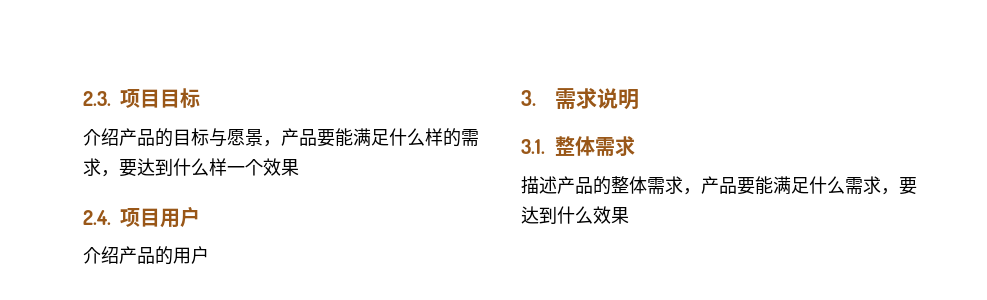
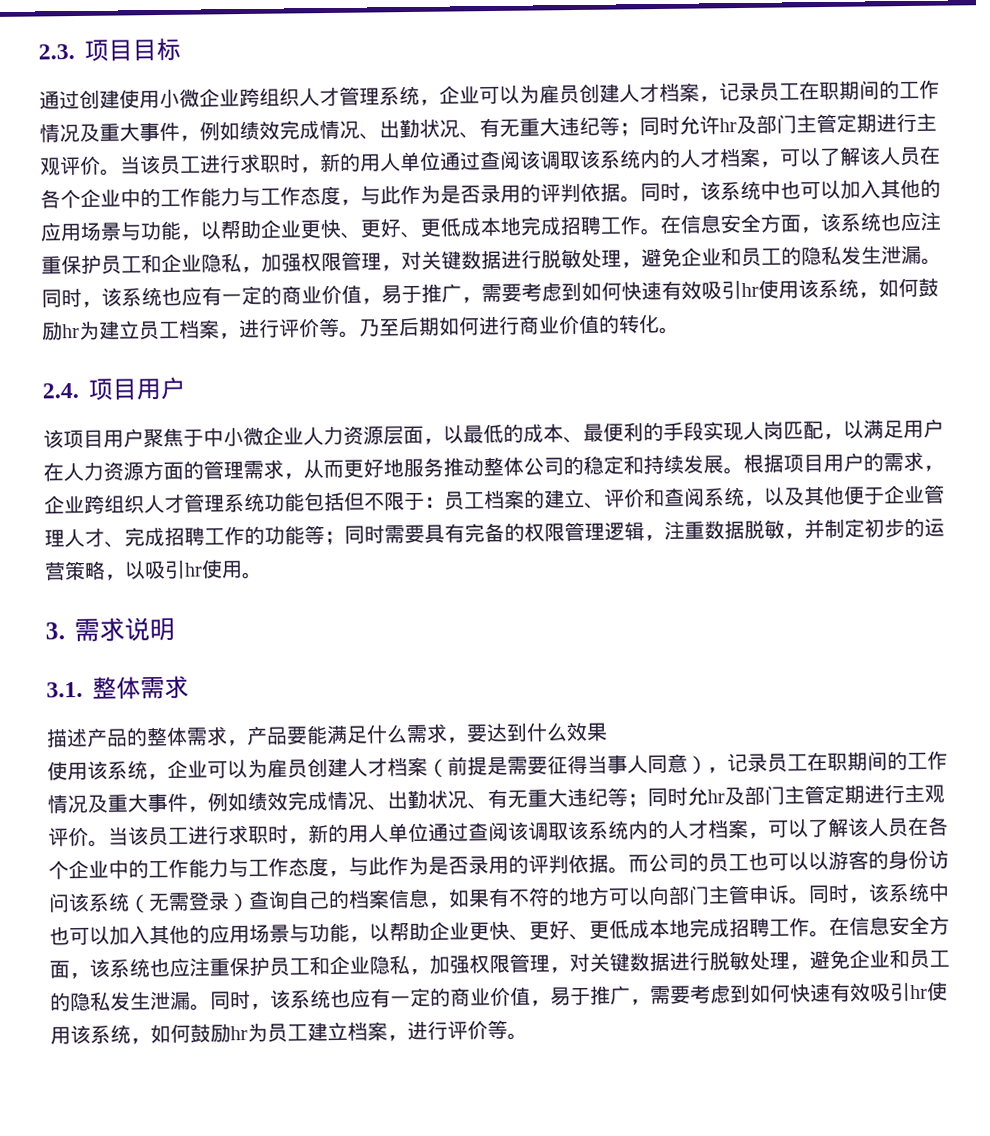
- 介绍产品的目标与愿景，产品要能满足什么样的需求，要达到什么样一个效果
+ 通过创建使用小微企业跨组织人才管理系统，企业可以为雇员创建人才档案，记录员工在职期间的工作情况及重大事件，例如绩效完成情况、出勤状况、有无重大违纪等；同时允许hr及部门主管定期进行主观评价。当该员工进行求职时，新的用人单位通过查阅该调取该系统内的人才档案，可以了解该人员在各个企业中的工作能力与工作态度，与此作为是否录用的评判依据。同时，该系统中也可以加入其他的应用场景与功能，以帮助企业更快、更好、更低成本地完成招聘工作。在信息安全方面，该系统也应注重保护员工和企业隐私，加强权限管理，对关键数据进行脱敏处理，避免企业和员工的隐私发生泄漏。同时，该系统也应有一定的商业价值，易于推广，需要考虑到如何快速有效吸引hr使用该系统，如何鼓励hr为建立员工档案，进行评价等。乃至后期如何进行商业价值的转化。
- 介绍产品的用户
+ 该项目用户聚焦于中小微企业人力资源层面，以最低的成本、最便利的手段实现人岗匹配，以满足用户在人力资源方面的管理需求，从而更好地服务推动整体公司的稳定和持续发展。根据项目用户的需求，企业跨组织人才管理系统功能包括但不限于：员工档案的建立、评价和查阅系统，以及其他便于企业管理人才、完成招聘工作的功能等；同时需要具有完备的权限管理逻辑，注重数据脱敏，并制定初步的运营策略，以吸引hr使用。
+ 使用该系统，企业可以为雇员创建人才档案（前提是需要征得当事人同意），记录员工在职期间的工作情况及重大事件，例如绩效完成情况、出勤状况、有无重大违纪等；同时允hr及部门主管定期进行主观评价。当该员工进行求职时，新的用人单位通过查阅该调取该系统内的人才档案，可以了解该人员在各个企业中的工作能力与工作态度，与此作为是否录用的评判依据。而公司的员工也可以以游客的身份访问该系统（无需登录）查询自己的档案信息，如果有不符的地方可以向部门主管申诉。同时，该系统中也可以加入其他的应用场景与功能，以帮助企业更快、更好、更低成本地完成招聘工作。在信息安全方面，该系统也应注重保护员工和企业隐私，加强权限管理，对关键数据进行脱敏处理，避免企业和员工的隐私发生泄漏。同时，该系统也应有一定的商业价值，易于推广，需要考虑到如何快速有效吸引hr使用该系统，如何鼓励hr为员工建立档案，进行评价等。

